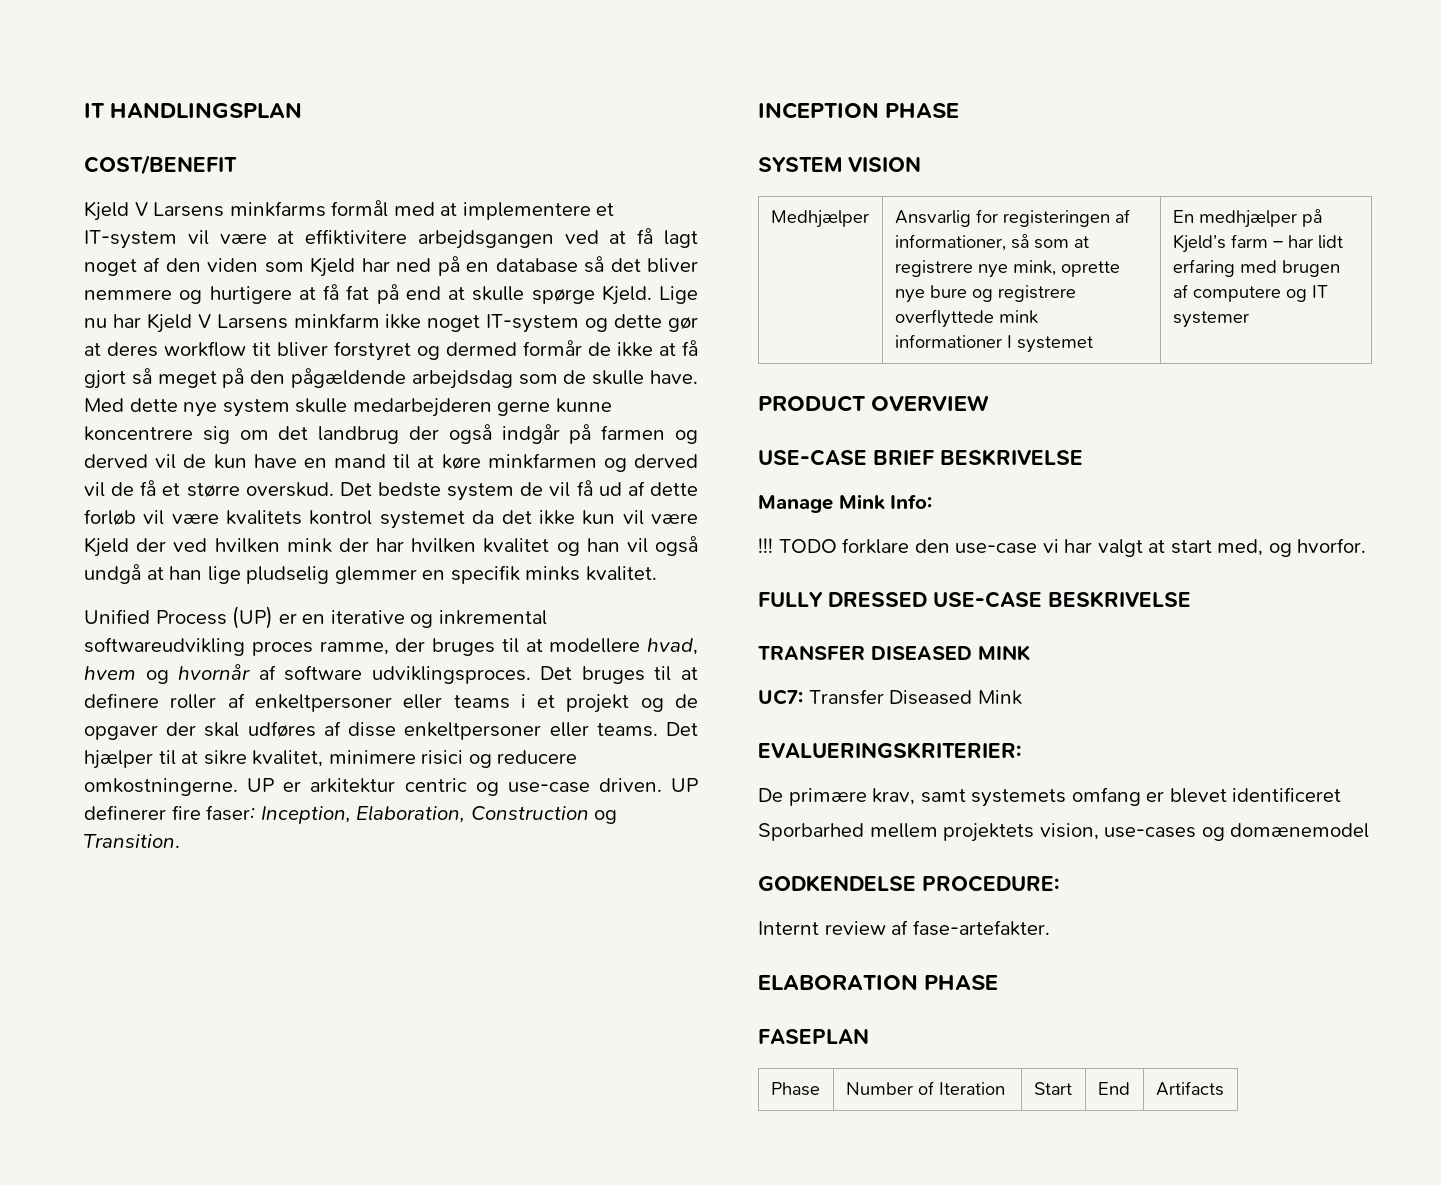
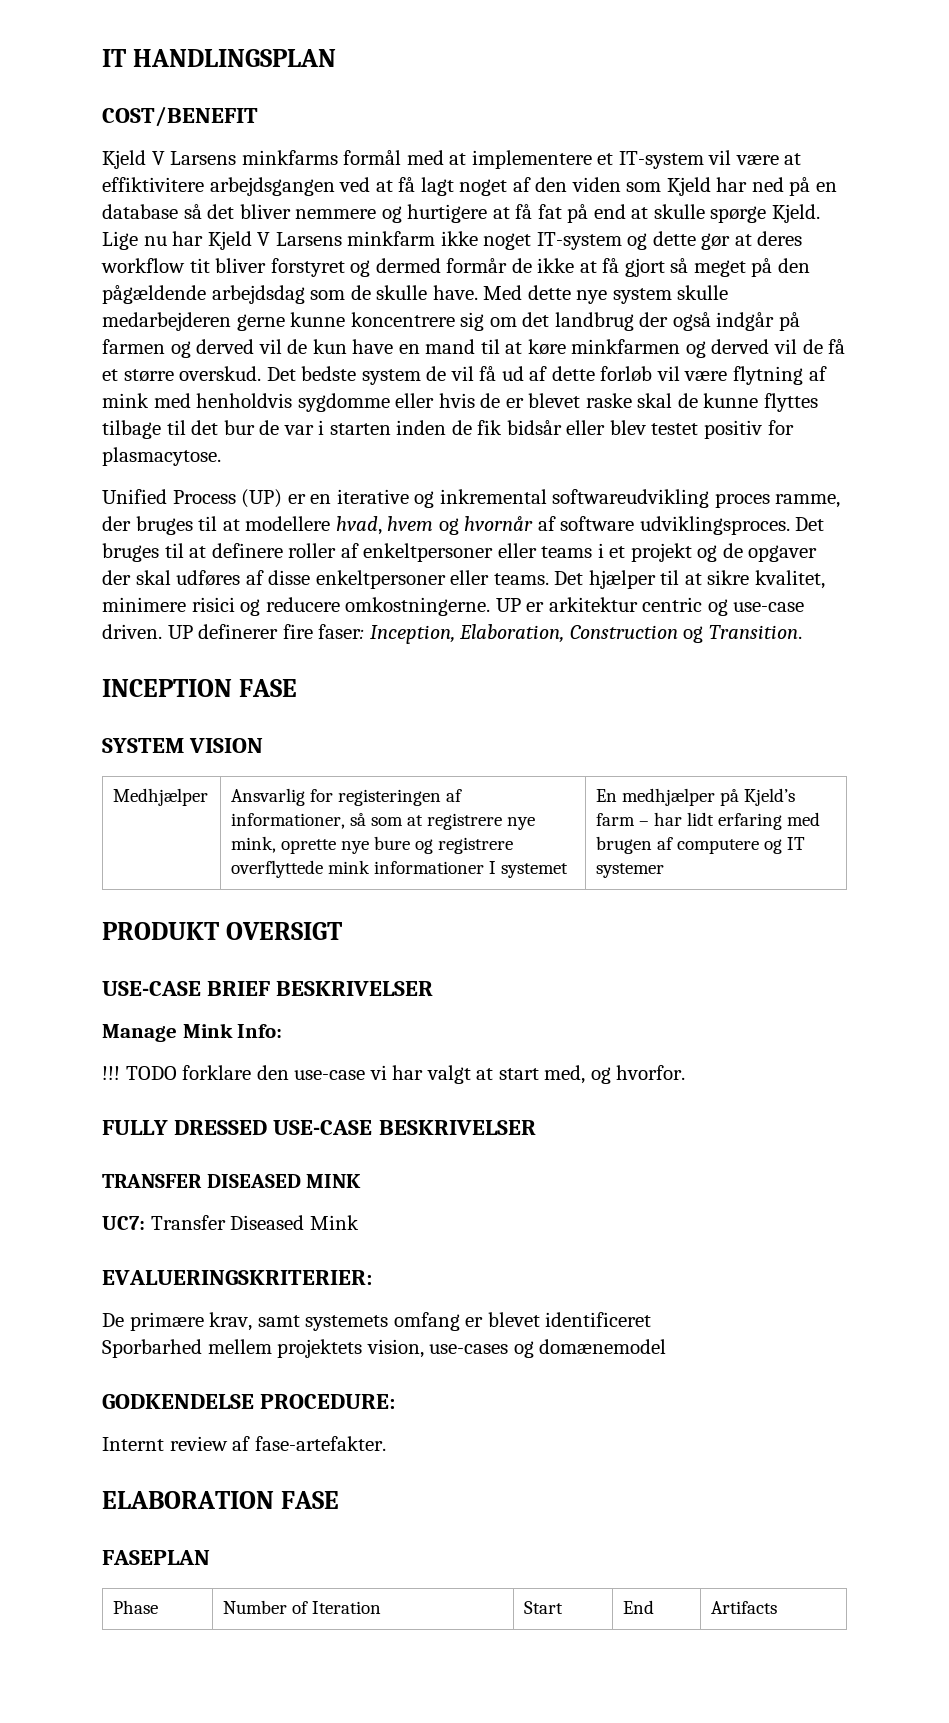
- Det bedste system de vil få ud af dette forløb vil være kvalitets kontrol systemet da det ikke kun vil være Kjeld der ved hvilken mink der har hvilken kvalitet og han vil også undgå at han lige pludselig glemmer en specifik minks kvalitet.
+ Det bedste system de vil få ud af dette forløb vil være flytning af mink med henholdvis sygdomme eller hvis de er blevet raske skal de kunne flyttes tilbage til det bur de var i starten inden de fik bidsår eller blev testet positiv for plasmacytose.
- INCEPTION PHASE
+ INCEPTION FASE
- PRODUCT OVERVIEW
+ PRODUKT OVERSIGT
- USE-CASE BRIEF BESKRIVELSE
+ USE-CASE BRIEF BESKRIVELSER
- FULLY DRESSED USE-CASE BESKRIVELSE
+ FULLY DRESSED USE-CASE BESKRIVELSER
- ELABORATION PHASE
+ ELABORATION FASE

